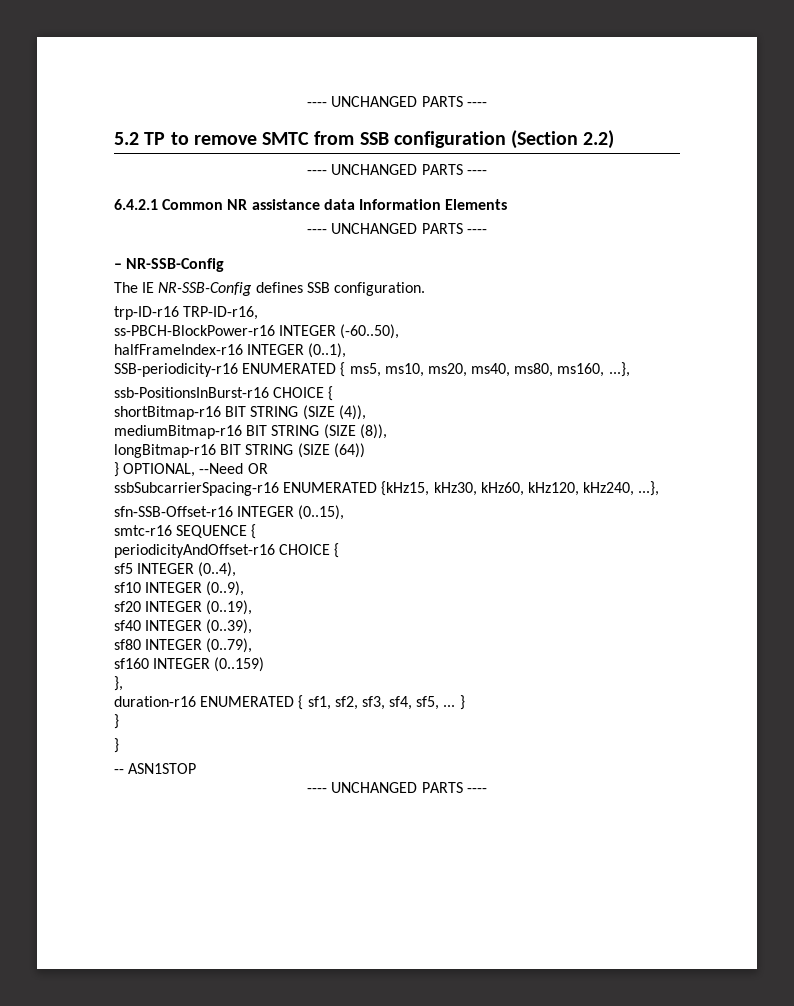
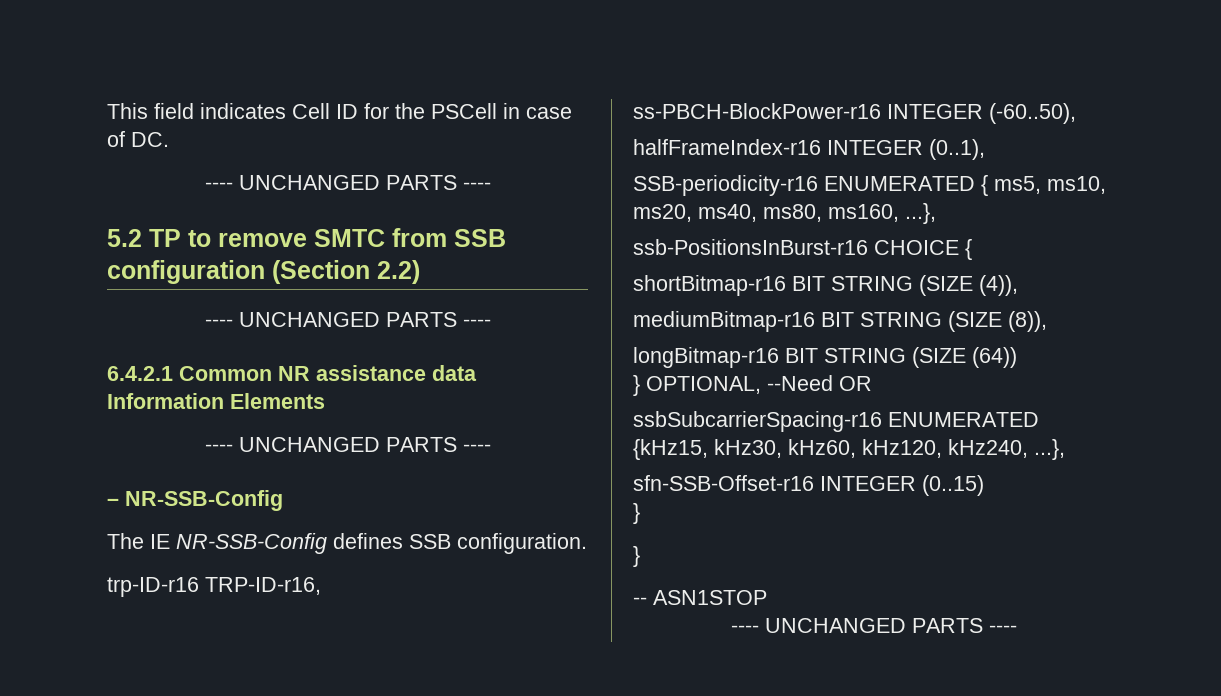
+ This field indicates Cell ID for the PSCell in case of DC.
- sfn-SSB-Offset-r16 INTEGER (0..15),
- smtc-r16 SEQUENCE {
- periodicityAndOffset-r16 CHOICE {
- sf5 INTEGER (0..4),
- sf10 INTEGER (0..9),
- sf20 INTEGER (0..19),
- sf40 INTEGER (0..39),
- sf80 INTEGER (0..79),
- sf160 INTEGER (0..159)
- },
- duration-r16 ENUMERATED { sf1, sf2, sf3, sf4, sf5, ... }
+ sfn-SSB-Offset-r16 INTEGER (0..15)

